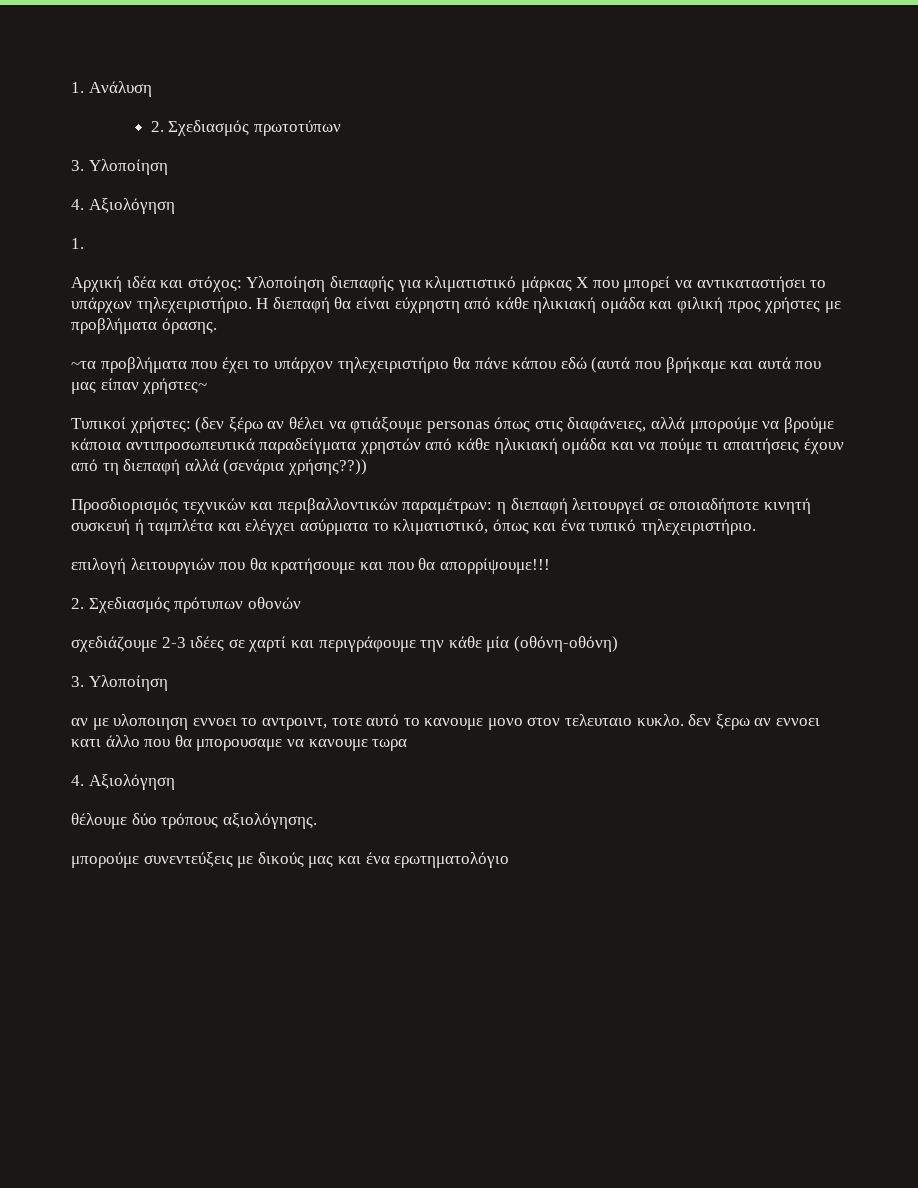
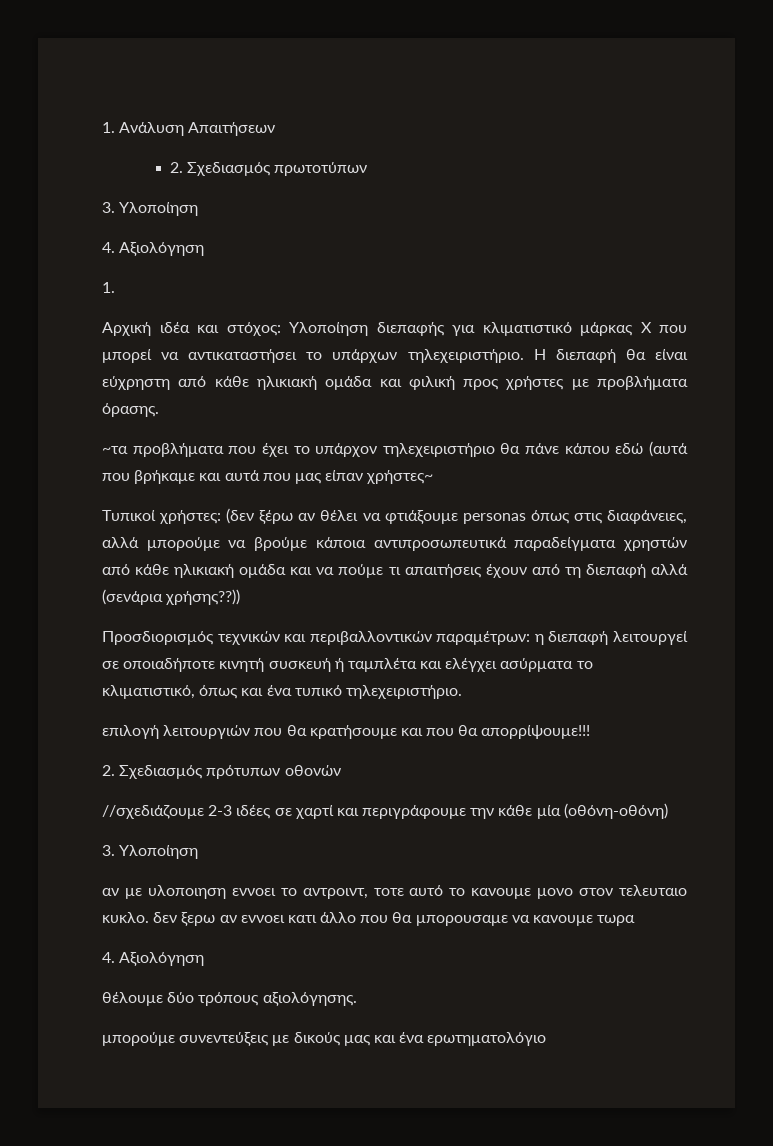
- 1. Ανάλυση
+ 1. Ανάλυση Απαιτήσεων
- σχεδιάζουμε 2-3 ιδέες σε χαρτί και περιγράφουμε την κάθε μία (οθόνη-οθόνη)
+ //σχεδιάζουμε 2-3 ιδέες σε χαρτί και περιγράφουμε την κάθε μία (οθόνη-οθόνη)

